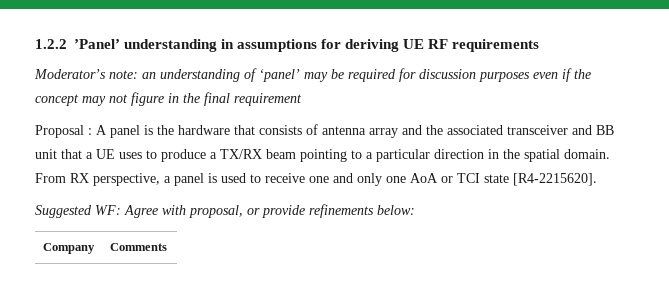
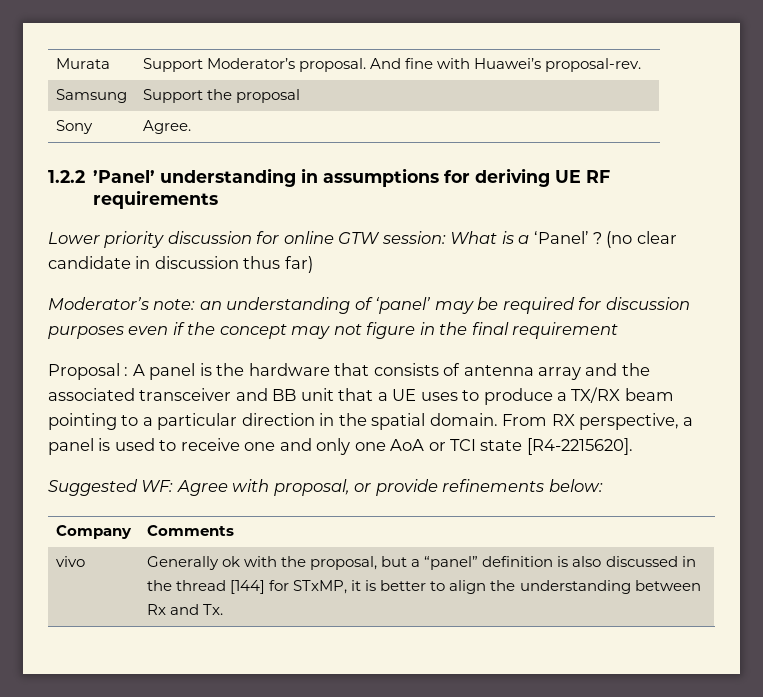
+ Murata | Support Moderator’s proposal. And fine with Huawei’s proposal-rev.
+ Samsung | Support the proposal
+ Sony | Agree.
+ Lower priority discussion for online GTW session: What is a ‘Panel’ ? (no clear candidate in discussion thus far)
+ vivo | Generally ok with the proposal, but a “panel” definition is also discussed in the thread [144] for STxMP, it is better to align the understanding between Rx and Tx.

